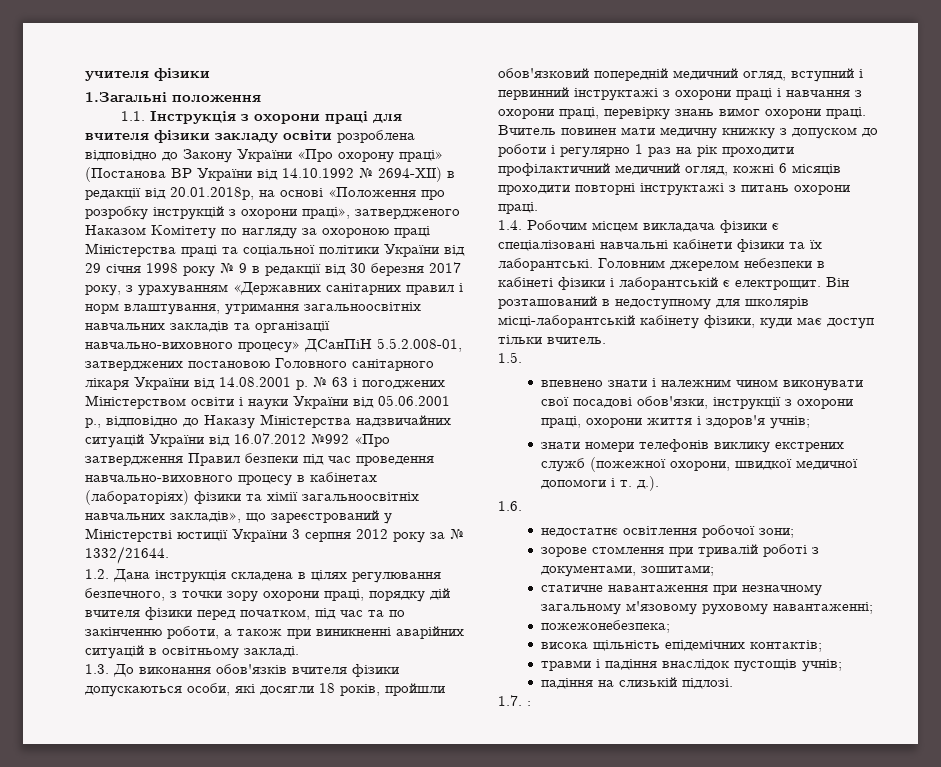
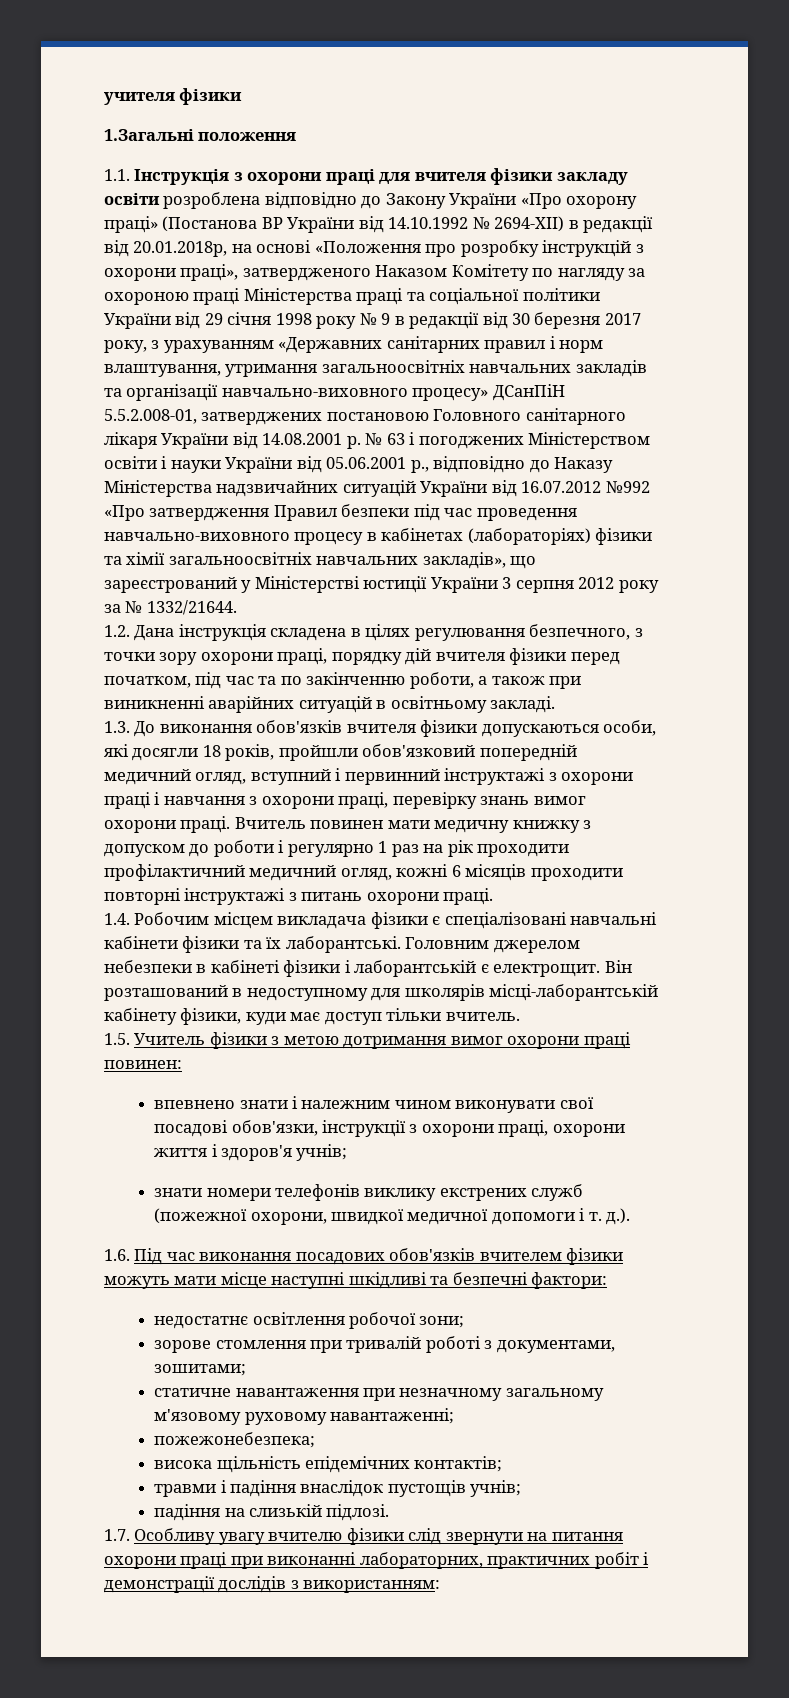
- 1.5.
+ 1.5. Учитель фізики з метою дотримання вимог охорони праці повинен:
- 1.6.
+ 1.6. Під час виконання посадових обов'язків вчителем фізики можуть мати місце наступні шкідливі та безпечні фактори:
- 1.7. :
+ 1.7. Особливу увагу вчителю фізики слід звернути на питання охорони праці при виконанні лабораторних, практичних робіт і демонстрації дослідів з використанням:

